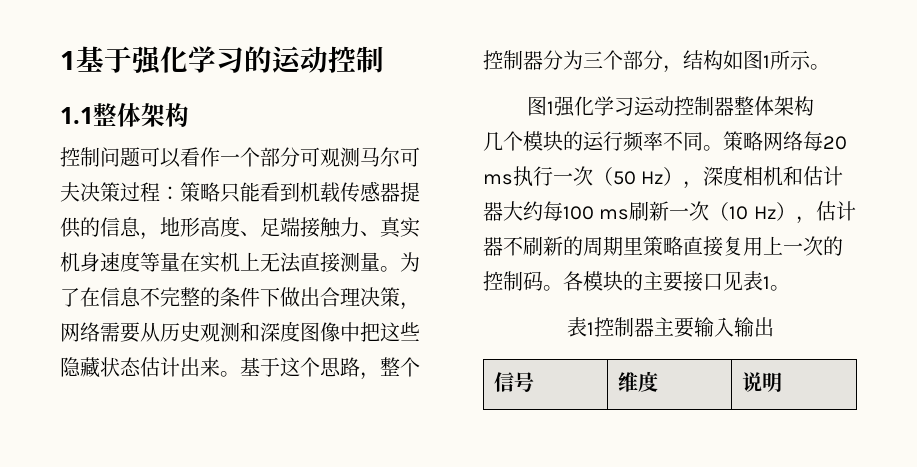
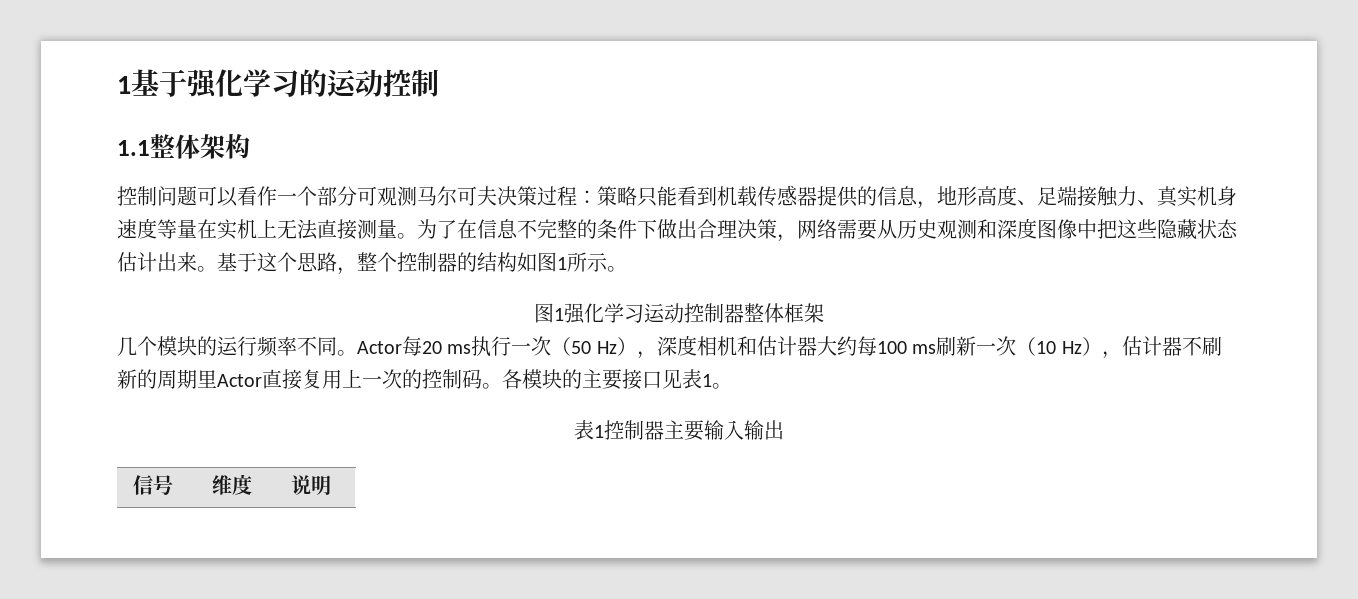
- 基于这个思路，整个控制器分为三个部分，结构如图1所示。
+ 基于这个思路，整个控制器的结构如图1所示。
- 图1强化学习运动控制器整体架构
+ 图1强化学习运动控制器整体框架
- 策略网络每20 ms执行一次（50 Hz），深度相机和估计器大约每100 ms刷新一次（10 Hz），估计器不刷新的周期里策略直接复用上一次的控制码。
+ Actor每20 ms执行一次（50 Hz），深度相机和估计器大约每100 ms刷新一次（10 Hz），估计器不刷新的周期里Actor直接复用上一次的控制码。

